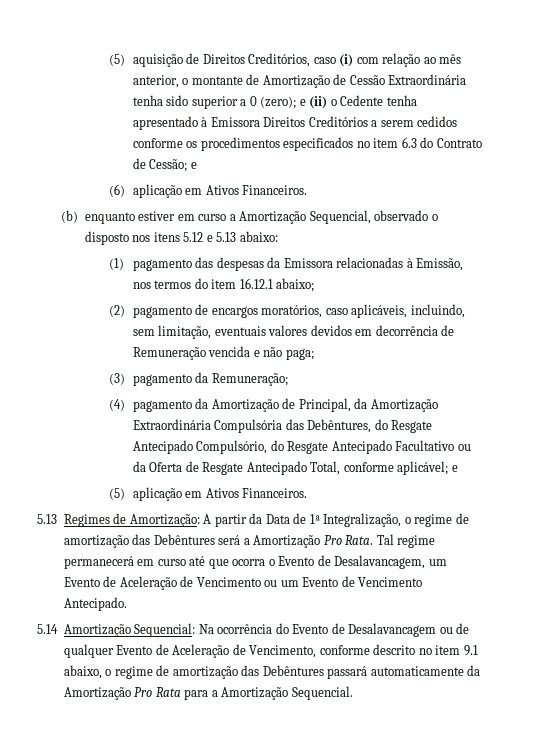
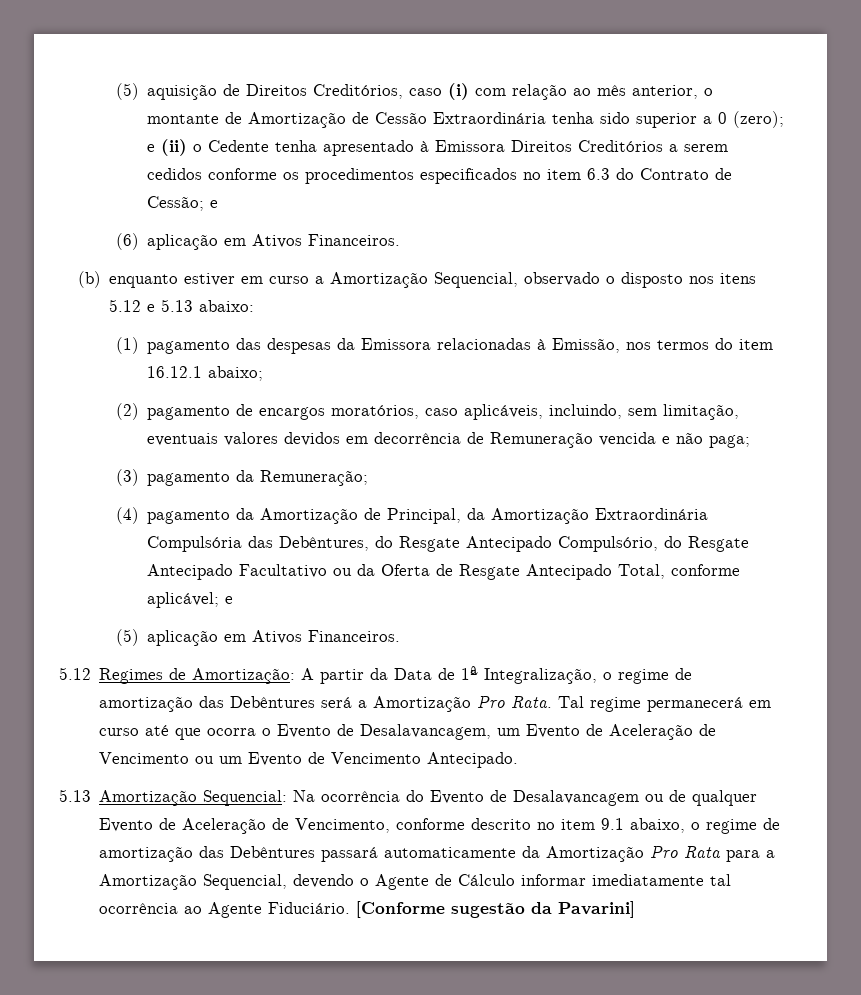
- 5.13 Regimes de Amortização: A partir da Data de 1ª Integralização, o regime de amortização das Debêntures será a Amortização Pro Rata.
+ 5.12 Regimes de Amortização: A partir da Data de 1ª Integralização, o regime de amortização das Debêntures será a Amortização Pro Rata.
- 5.14 Amortização Sequencial: Na ocorrência do Evento de Desalavancagem ou de qualquer Evento de Aceleração de Vencimento, conforme descrito no item 9.1 abaixo, o regime de amortização das Debêntures passará automaticamente da Amortização Pro Rata para a Amortização Sequencial.
+ 5.13 Amortização Sequencial: Na ocorrência do Evento de Desalavancagem ou de qualquer Evento de Aceleração de Vencimento, conforme descrito no item 9.1 abaixo, o regime de amortização das Debêntures passará automaticamente da Amortização Pro Rata para a Amortização Sequencial, devendo o Agente de Cálculo informar imediatamente tal ocorrência ao Agente Fiduciário. [Conforme sugestão da Pavarini]

